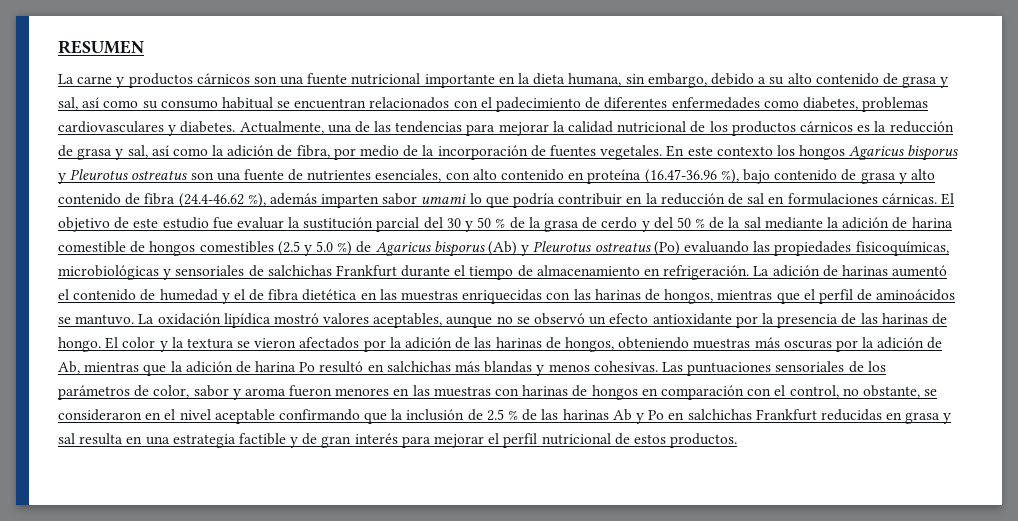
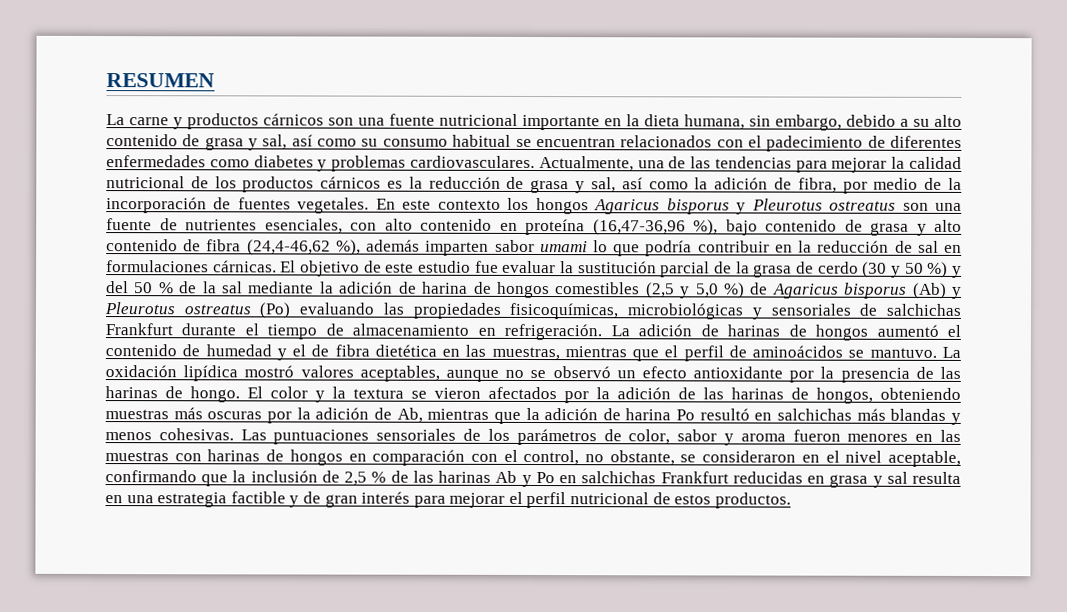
- La carne y productos cárnicos son una fuente nutricional importante en la dieta humana, sin embargo, debido a su alto contenido de grasa y sal, así como su consumo habitual se encuentran relacionados con el padecimiento de diferentes enfermedades como diabetes, problemas cardiovasculares y diabetes.
+ La carne y productos cárnicos son una fuente nutricional importante en la dieta humana, sin embargo, debido a su alto contenido de grasa y sal, así como su consumo habitual se encuentran relacionados con el padecimiento de diferentes enfermedades como diabetes y problemas cardiovasculares.
- En este contexto los hongos Agaricus bisporus y Pleurotus ostreatus son una fuente de nutrientes esenciales, con alto contenido en proteína (16.47-36.96 %), bajo contenido de grasa y alto contenido de fibra (24.4-46.62 %), además imparten sabor umami lo que podría contribuir en la reducción de sal en formulaciones cárnicas.
+ En este contexto los hongos Agaricus bisporus y Pleurotus ostreatus son una fuente de nutrientes esenciales, con alto contenido en proteína (16,47-36,96 %), bajo contenido de grasa y alto contenido de fibra (24,4-46,62 %), además imparten sabor umami lo que podría contribuir en la reducción de sal en formulaciones cárnicas.
- El objetivo de este estudio fue evaluar la sustitución parcial del 30 y 50 % de la grasa de cerdo y del 50 % de la sal mediante la adición de harina comestible de hongos comestibles (2.5 y 5.0 %) de Agaricus bisporus (Ab) y Pleurotus ostreatus (Po) evaluando las propiedades fisicoquímicas, microbiológicas y sensoriales de salchichas Frankfurt durante el tiempo de almacenamiento en refrigeración.
+ El objetivo de este estudio fue evaluar la sustitución parcial de la grasa de cerdo (30 y 50 %) y del 50 % de la sal mediante la adición de harina de hongos comestibles (2,5 y 5,0 %) de Agaricus bisporus (Ab) y Pleurotus ostreatus (Po) evaluando las propiedades fisicoquímicas, microbiológicas y sensoriales de salchichas Frankfurt durante el tiempo de almacenamiento en refrigeración.
- La adición de harinas aumentó el contenido de humedad y el de fibra dietética en las muestras enriquecidas con las harinas de hongos, mientras que el perfil de aminoácidos se mantuvo.
+ La adición de harinas de hongos aumentó el contenido de humedad y el de fibra dietética en las muestras, mientras que el perfil de aminoácidos se mantuvo.
- Las puntuaciones sensoriales de los parámetros de color, sabor y aroma fueron menores en las muestras con harinas de hongos en comparación con el control, no obstante, se consideraron en el nivel aceptable confirmando que la inclusión de 2.5 % de las harinas Ab y Po en salchichas Frankfurt reducidas en grasa y sal resulta en una estrategia factible y de gran interés para mejorar el perfil nutricional de estos productos.
+ Las puntuaciones sensoriales de los parámetros de color, sabor y aroma fueron menores en las muestras con harinas de hongos en comparación con el control, no obstante, se consideraron en el nivel aceptable, confirmando que la inclusión de 2,5 % de las harinas Ab y Po en salchichas Frankfurt reducidas en grasa y sal resulta en una estrategia factible y de gran interés para mejorar el perfil nutricional de estos productos.

